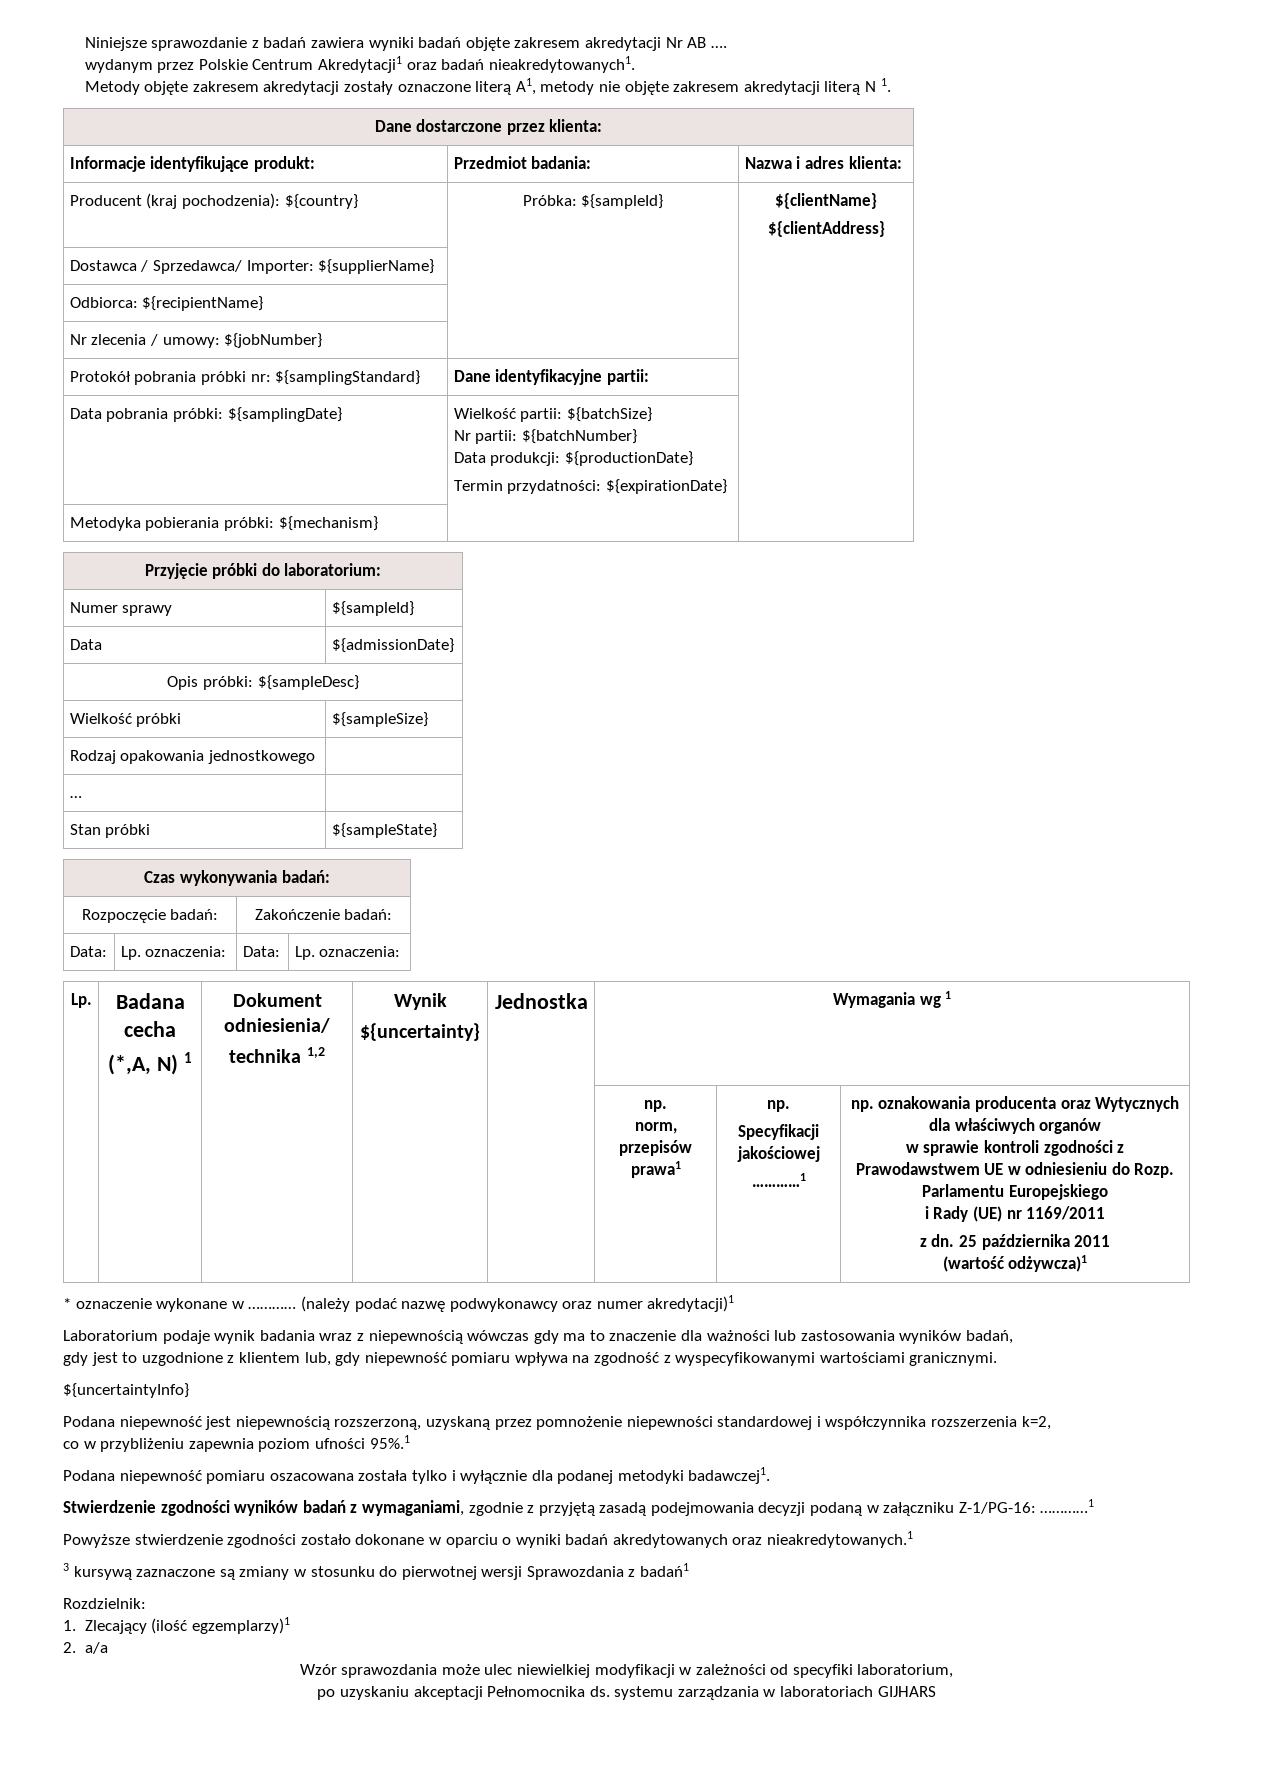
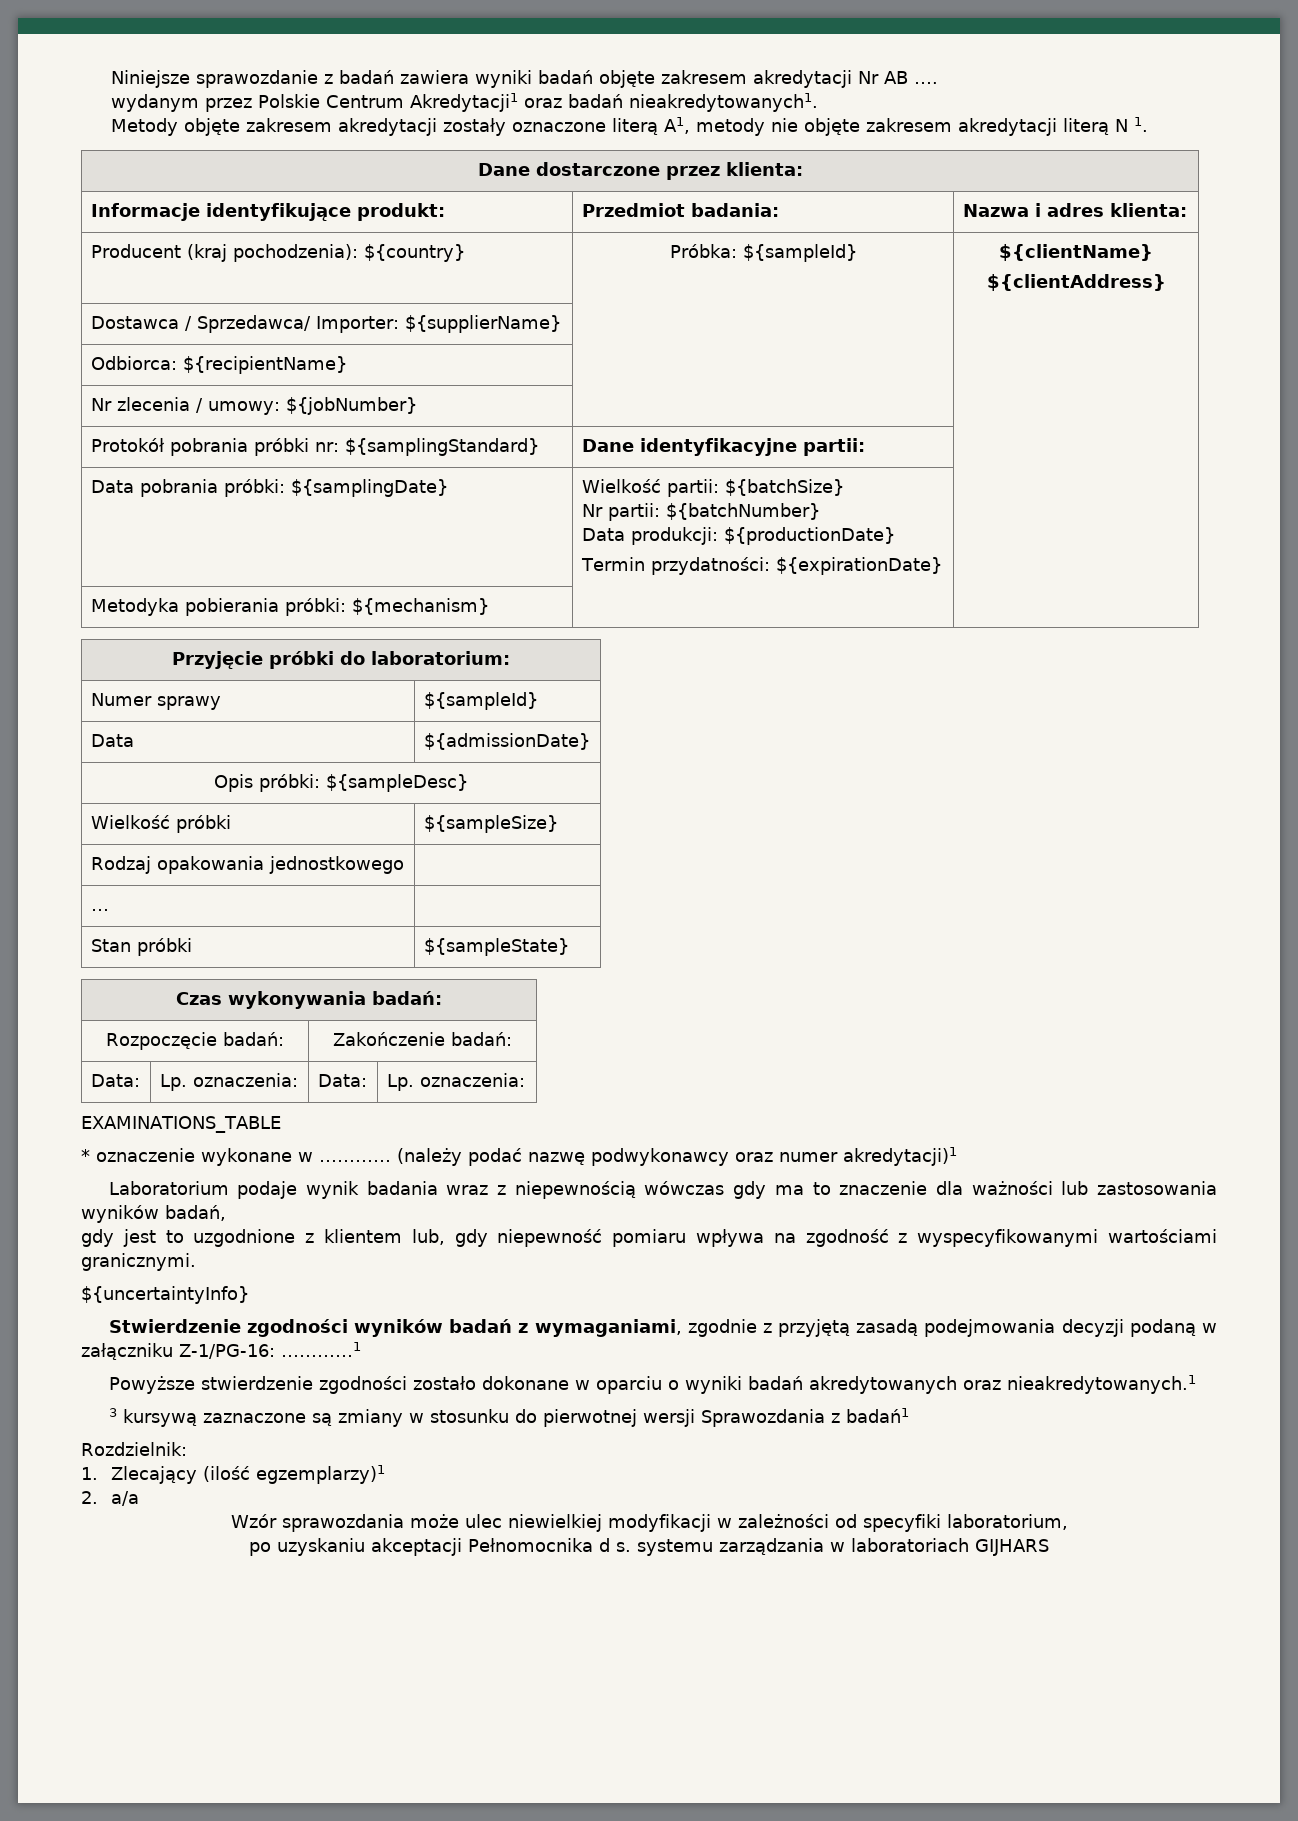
- Lp. | Badana cecha
- (*,A, N) 1 | Dokument odniesienia/
- technika 1,2 | Wynik
- ${uncertainty} | Jednostka | Wymagania wg 1
- | | | | | np.
- norm, przepisów prawa1 | np.
- Specyfikacji jakościowej
- …………1 | np. oznakowania producenta oraz Wytycznych dla właściwych organów
- w sprawie kontroli zgodności z Prawodawstwem UE w odniesieniu do Rozp. Parlamentu Europejskiego
- i Rady (UE) nr 1169/2011
- z dn. 25 października 2011
- (wartość odżywcza)1
+ EXAMINATIONS_TABLE
- Podana niepewność jest niepewnością rozszerzoną, uzyskaną przez pomnożenie niepewności standardowej i współczynnika rozszerzenia k=2,
- co w przybliżeniu zapewnia poziom ufności 95%.1
- Podana niepewność pomiaru oszacowana została tylko i wyłącznie dla podanej metodyki badawczej1.
- po uzyskaniu akceptacji Pełnomocnika ds. systemu zarządzania w laboratoriach GIJHARS
+ po uzyskaniu akceptacji Pełnomocnika d s. systemu zarządzania w laboratoriach GIJHARS

